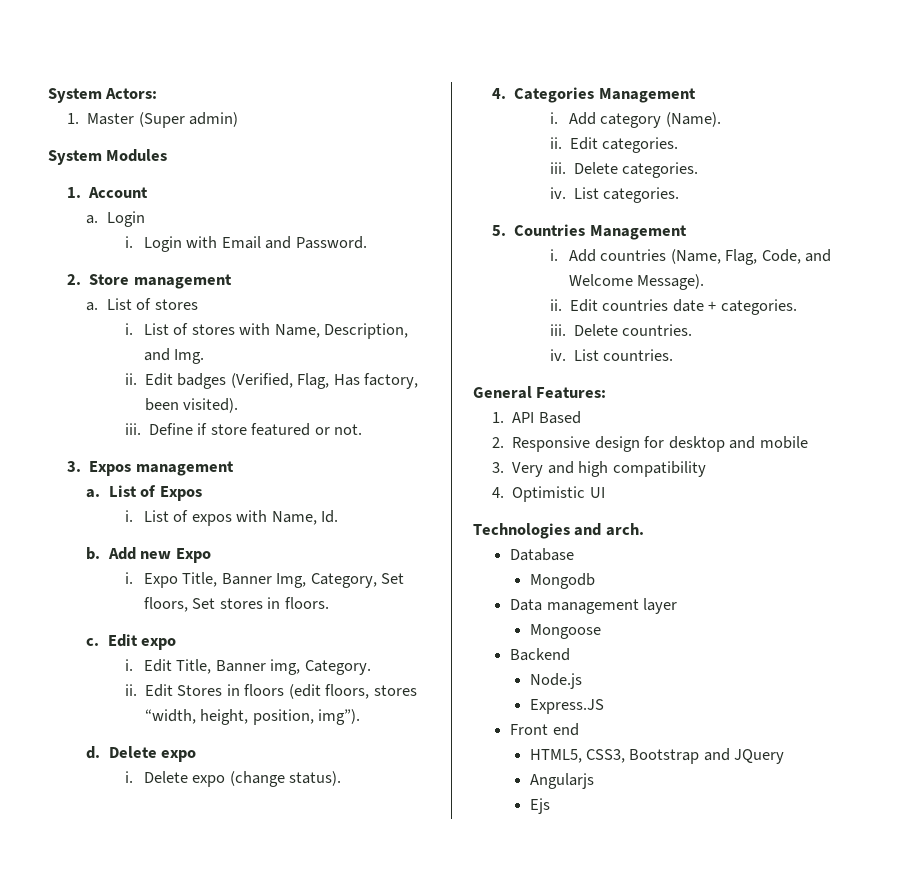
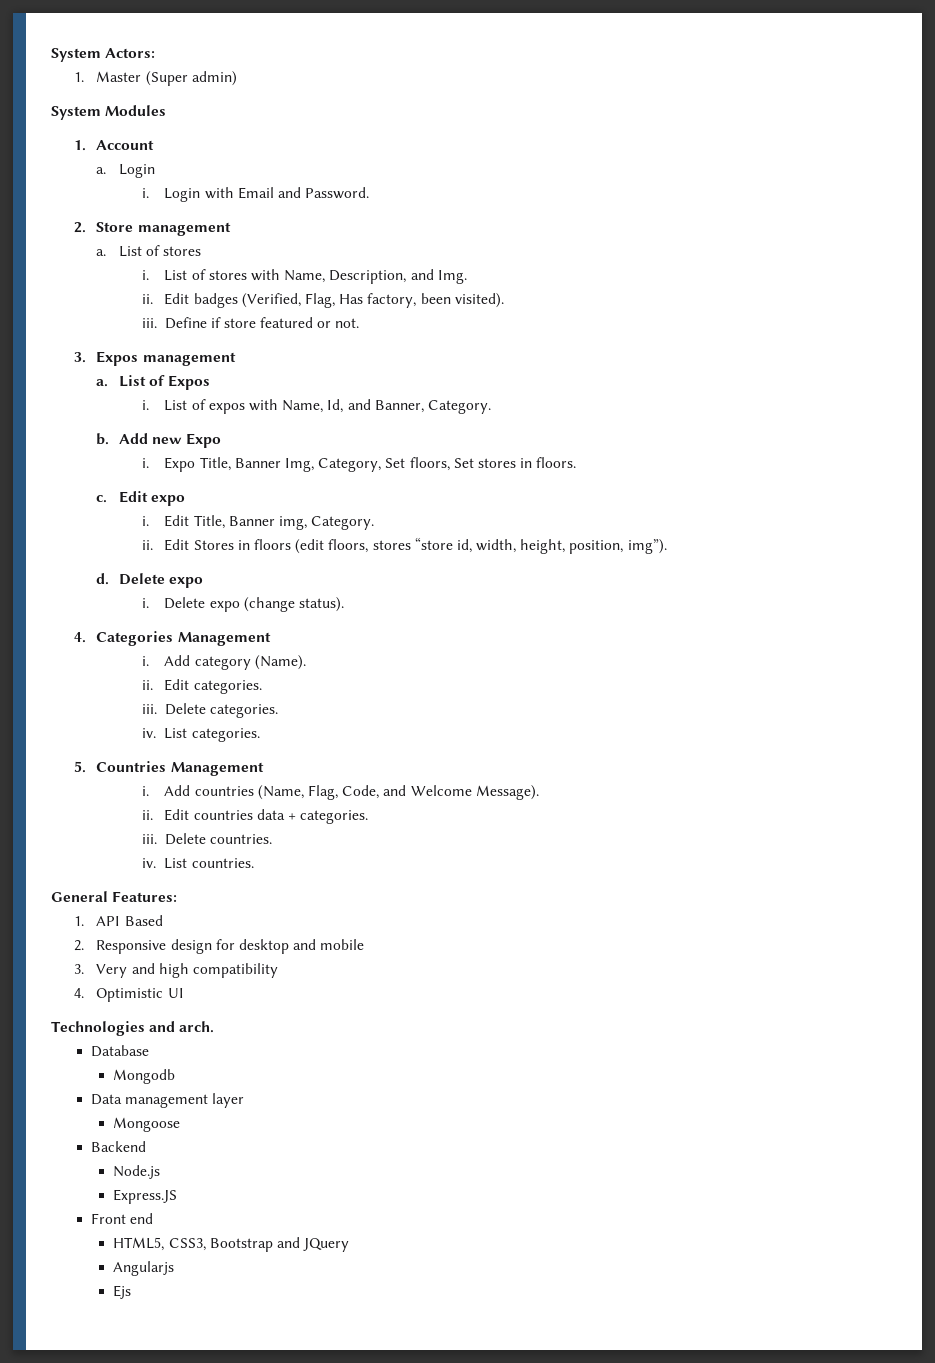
- List of expos with Name, Id.
+ List of expos with Name, Id, and Banner, Category.
- Edit Stores in floors (edit floors, stores “width, height, position, img”).
+ Edit Stores in floors (edit floors, stores “store id, width, height, position, img”).
- Edit countries date + categories.
+ Edit countries data + categories.

